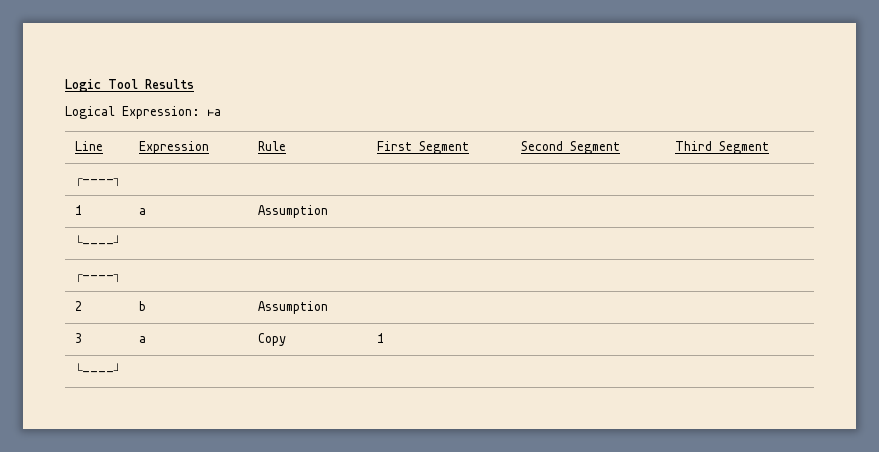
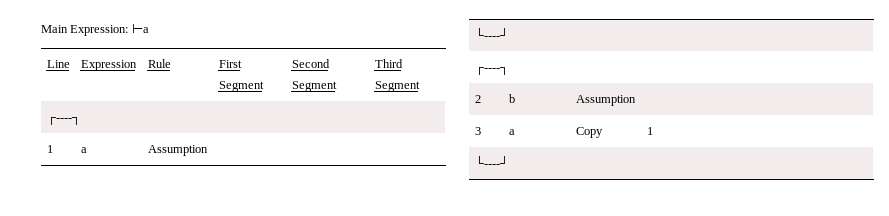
- Logic Tool Results
- Logical Expression: ⊢a
+ Main Expression: ⊢a

